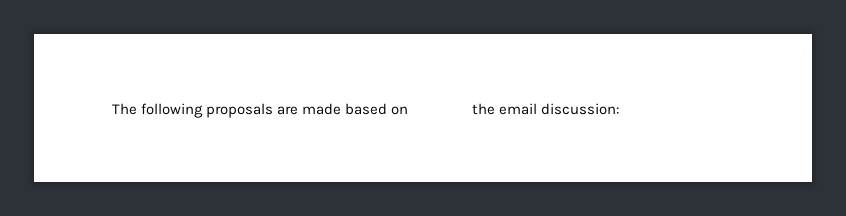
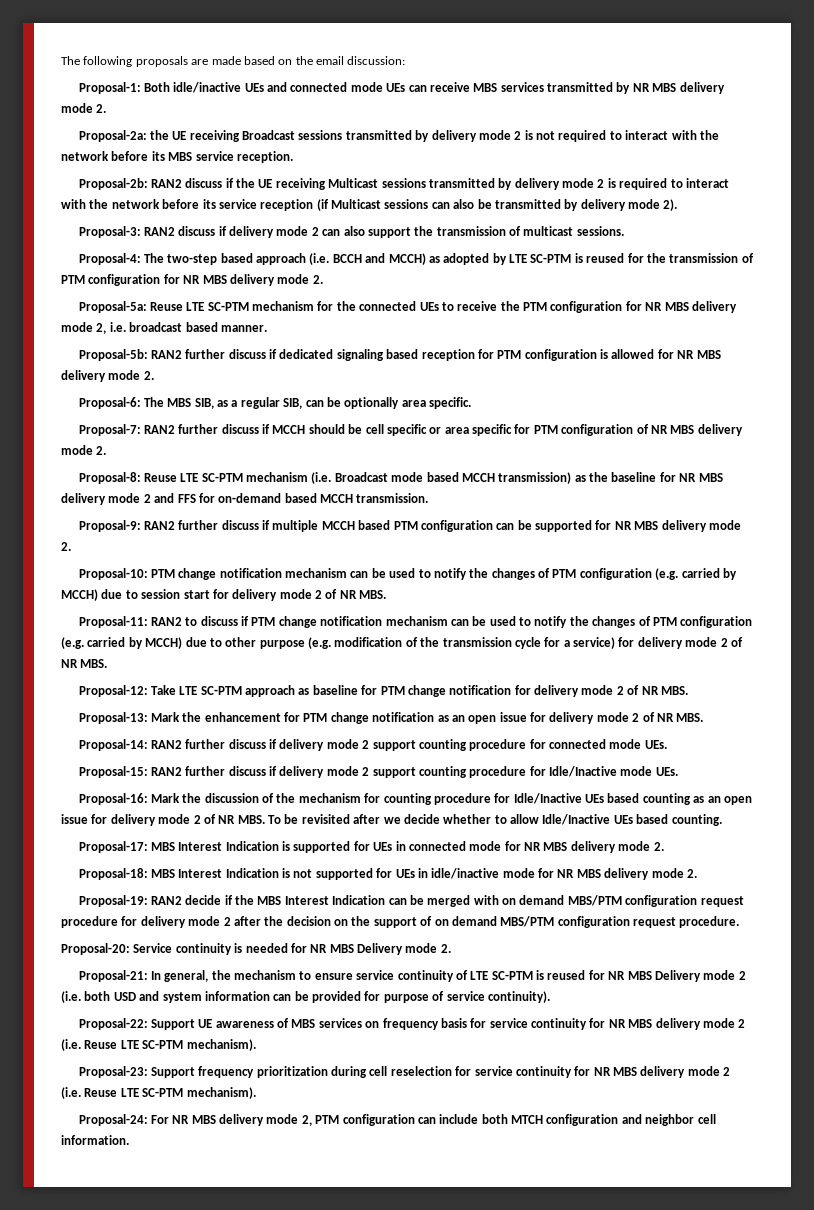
+ Proposal-1: Both idle/inactive UEs and connected mode UEs can receive MBS services transmitted by NR MBS delivery mode 2.
+ Proposal-2a: the UE receiving Broadcast sessions transmitted by delivery mode 2 is not required to interact with the network before its MBS service reception.
+ Proposal-2b: RAN2 discuss if the UE receiving Multicast sessions transmitted by delivery mode 2 is required to interact with the network before its service reception (if Multicast sessions can also be transmitted by delivery mode 2).
+ Proposal-3: RAN2 discuss if delivery mode 2 can also support the transmission of multicast sessions.
+ Proposal-4: The two-step based approach (i.e. BCCH and MCCH) as adopted by LTE SC-PTM is reused for the transmission of PTM configuration for NR MBS delivery mode 2.
+ Proposal-5a: Reuse LTE SC-PTM mechanism for the connected UEs to receive the PTM configuration for NR MBS delivery mode 2, i.e. broadcast based manner.
+ Proposal-5b: RAN2 further discuss if dedicated signaling based reception for PTM configuration is allowed for NR MBS delivery mode 2.
+ Proposal-6: The MBS SIB, as a regular SIB, can be optionally area specific.
+ Proposal-7: RAN2 further discuss if MCCH should be cell specific or area specific for PTM configuration of NR MBS delivery mode 2.
+ Proposal-8: Reuse LTE SC-PTM mechanism (i.e. Broadcast mode based MCCH transmission) as the baseline for NR MBS delivery mode 2 and FFS for on-demand based MCCH transmission.
+ Proposal-9: RAN2 further discuss if multiple MCCH based PTM configuration can be supported for NR MBS delivery mode 2.
+ Proposal-10: PTM change notification mechanism can be used to notify the changes of PTM configuration (e.g. carried by MCCH) due to session start for delivery mode 2 of NR MBS.
+ Proposal-11: RAN2 to discuss if PTM change notification mechanism can be used to notify the changes of PTM configuration (e.g. carried by MCCH) due to other purpose (e.g. modification of the transmission cycle for a service) for delivery mode 2 of NR MBS.
+ Proposal-12: Take LTE SC-PTM approach as baseline for PTM change notification for delivery mode 2 of NR MBS.
+ Proposal-13: Mark the enhancement for PTM change notification as an open issue for delivery mode 2 of NR MBS.
+ Proposal-14: RAN2 further discuss if delivery mode 2 support counting procedure for connected mode UEs.
+ Proposal-15: RAN2 further discuss if delivery mode 2 support counting procedure for Idle/Inactive mode UEs.
+ Proposal-16: Mark the discussion of the mechanism for counting procedure for Idle/Inactive UEs based counting as an open issue for delivery mode 2 of NR MBS. To be revisited after we decide whether to allow Idle/Inactive UEs based counting.
+ Proposal-17: MBS Interest Indication is supported for UEs in connected mode for NR MBS delivery mode 2.
+ Proposal-18: MBS Interest Indication is not supported for UEs in idle/inactive mode for NR MBS delivery mode 2.
+ Proposal-19: RAN2 decide if the MBS Interest Indication can be merged with on demand MBS/PTM configuration request procedure for delivery mode 2 after the decision on the support of on demand MBS/PTM configuration request procedure.
+ Proposal-20: Service continuity is needed for NR MBS Delivery mode 2.
+ Proposal-21: In general, the mechanism to ensure service continuity of LTE SC-PTM is reused for NR MBS Delivery mode 2 (i.e. both USD and system information can be provided for purpose of service continuity).
+ Proposal-22: Support UE awareness of MBS services on frequency basis for service continuity for NR MBS delivery mode 2 (i.e. Reuse LTE SC-PTM mechanism).
+ Proposal-23: Support frequency prioritization during cell reselection for service continuity for NR MBS delivery mode 2 (i.e. Reuse LTE SC-PTM mechanism).
+ Proposal-24: For NR MBS delivery mode 2, PTM configuration can include both MTCH configuration and neighbor cell information.

